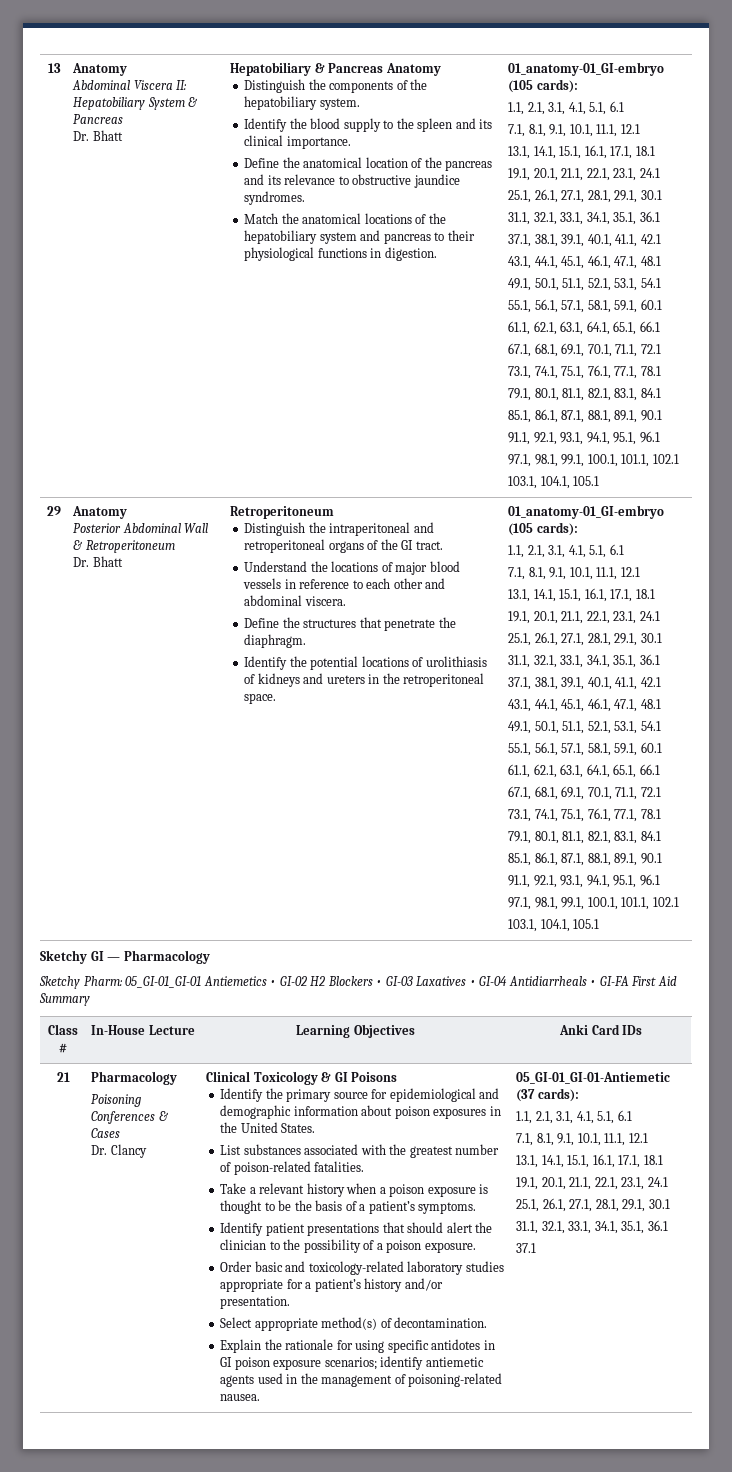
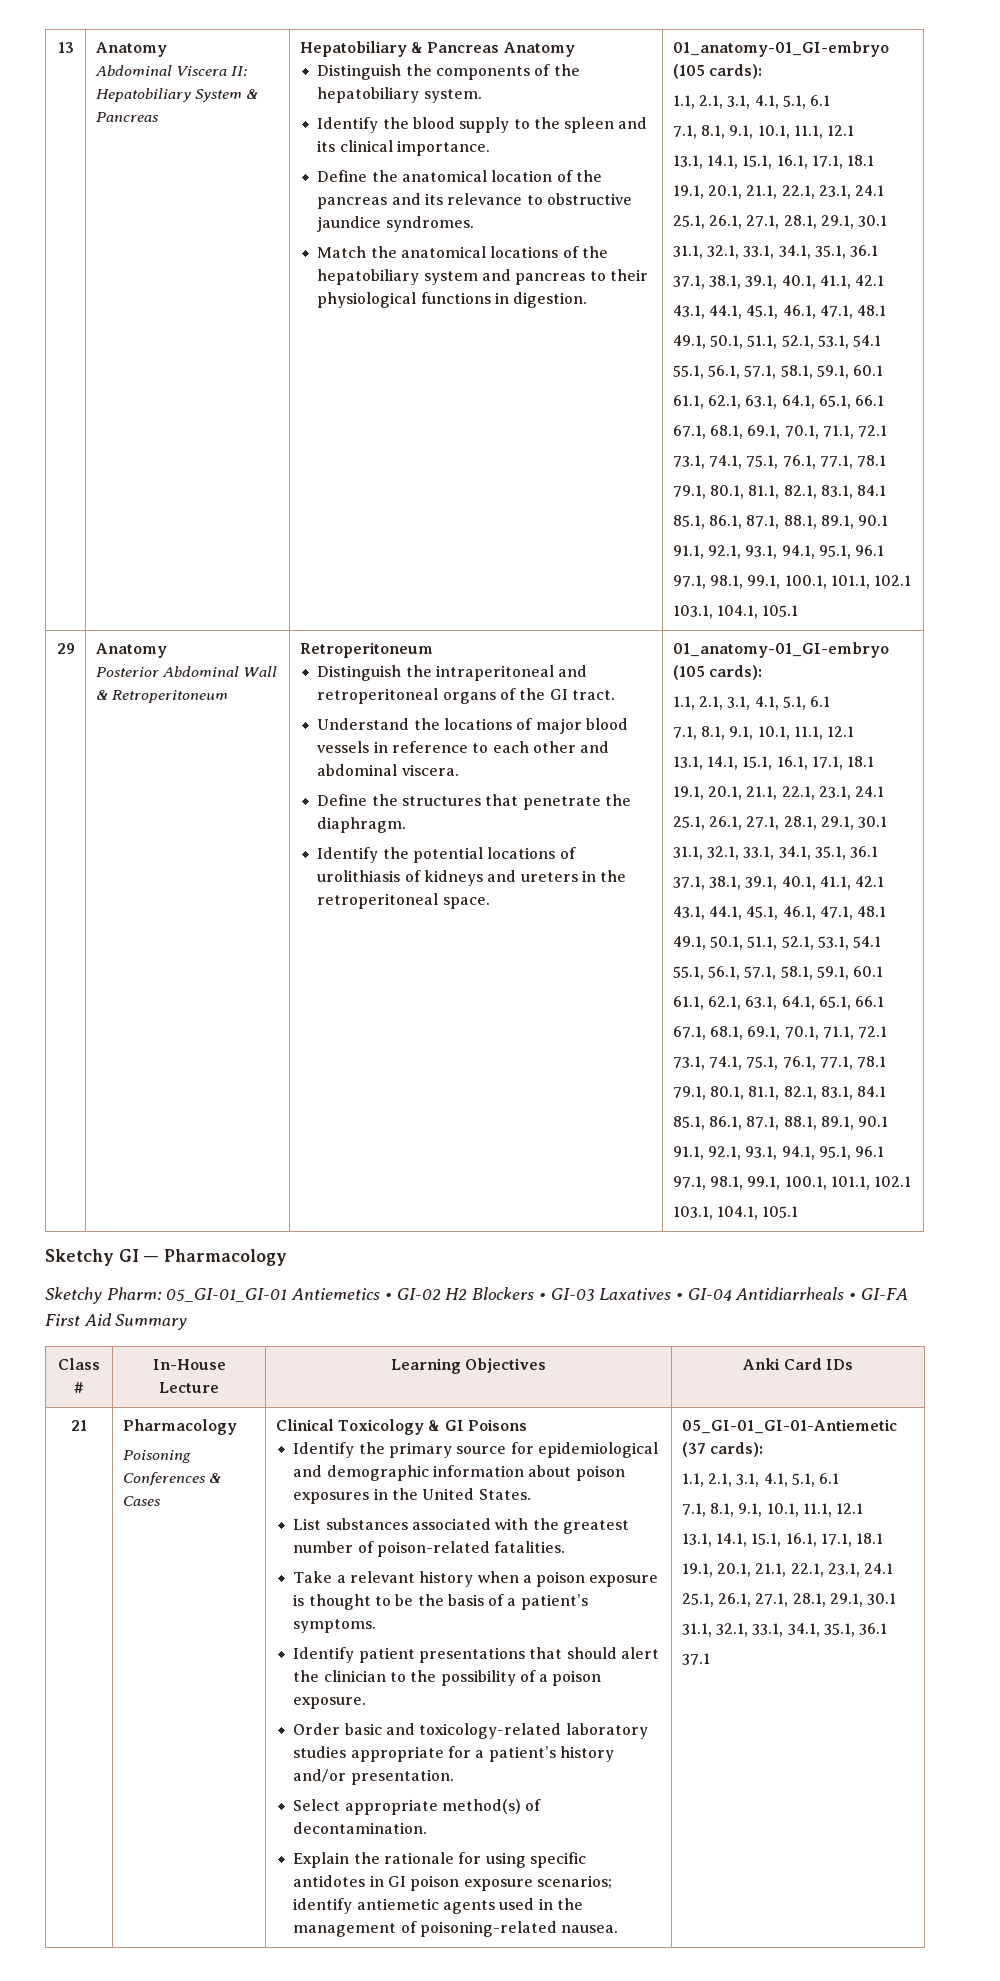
  Abdominal Viscera II: Hepatobiliary System & Pancreas
- Dr. Bhatt
  Posterior Abdominal Wall & Retroperitoneum
- Dr. Bhatt
- Dr. Clancy

